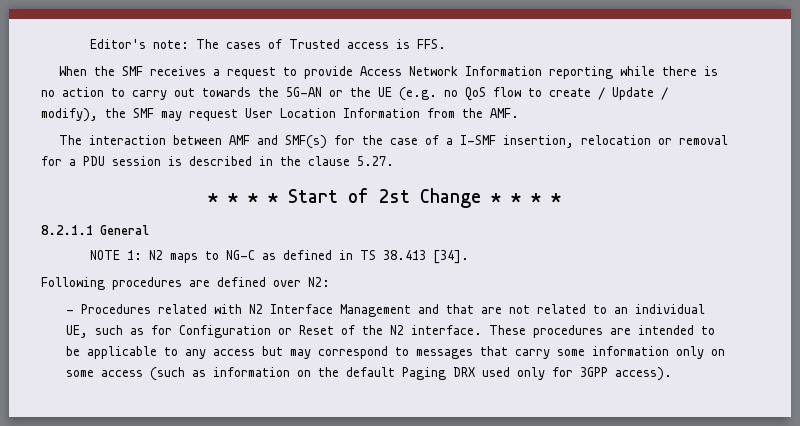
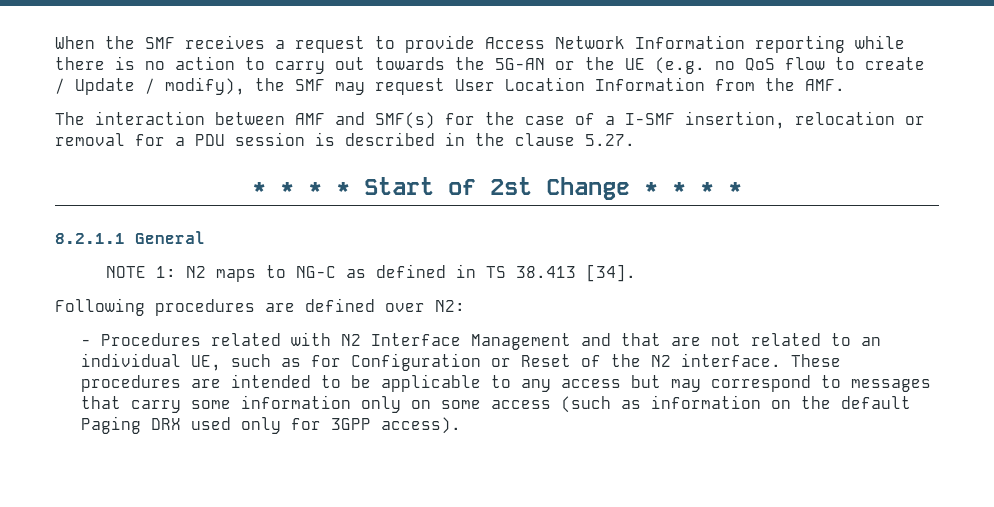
- Editor's note: The cases of Trusted access is FFS.

